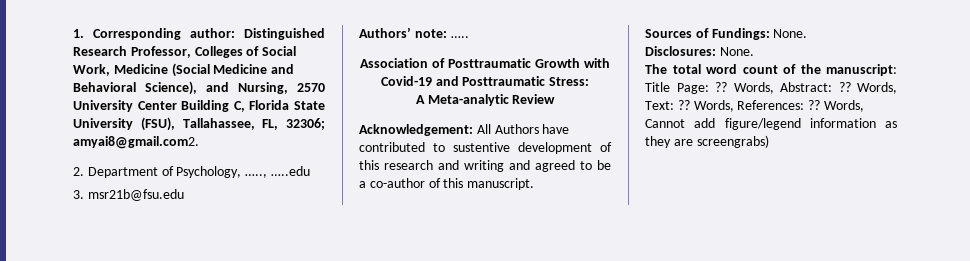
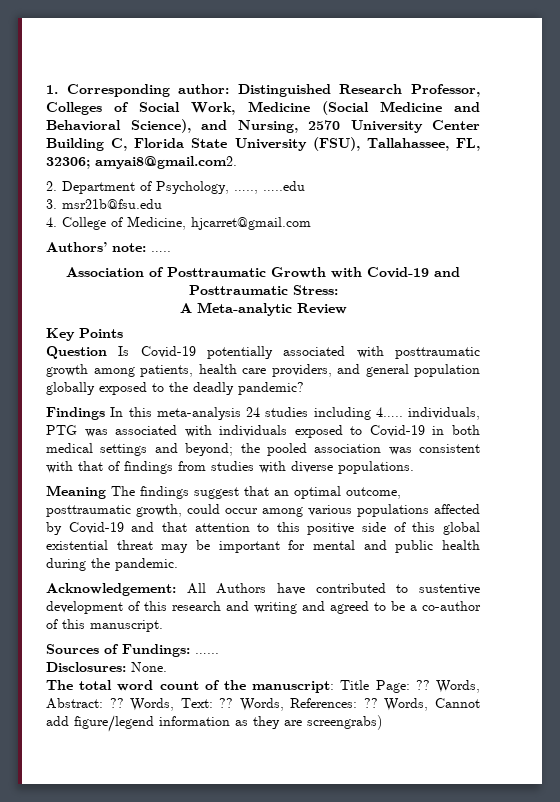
+ 4. College of Medicine, hjcarret@gmail.com
+ Key Points
+ Question Is Covid-19 potentially associated with posttraumatic growth among patients, health care providers, and general population globally exposed to the deadly pandemic?
+ Findings In this meta-analysis 24 studies including 4….. individuals, PTG was associated with individuals exposed to Covid-19 in both medical settings and beyond; the pooled association was consistent with that of findings from studies with diverse populations.
+ Meaning The findings suggest that an optimal outcome, posttraumatic growth, could occur among various populations affected by Covid-19 and that attention to this positive side of this global existential threat may be important for mental and public health during the pandemic.
- Sources of Fundings: None.
+ Sources of Fundings: …...

